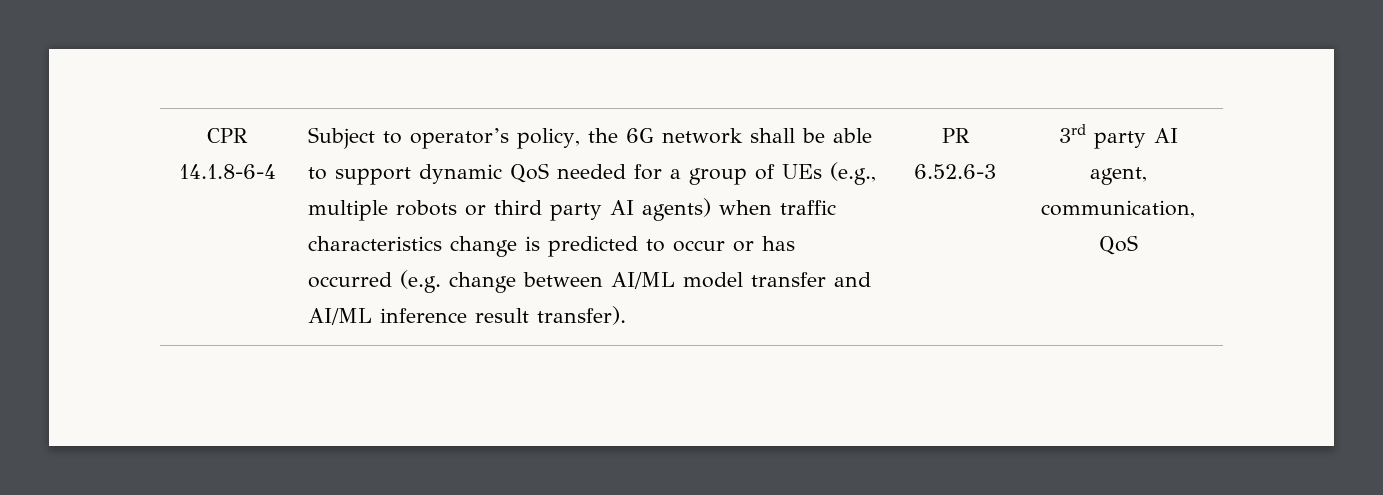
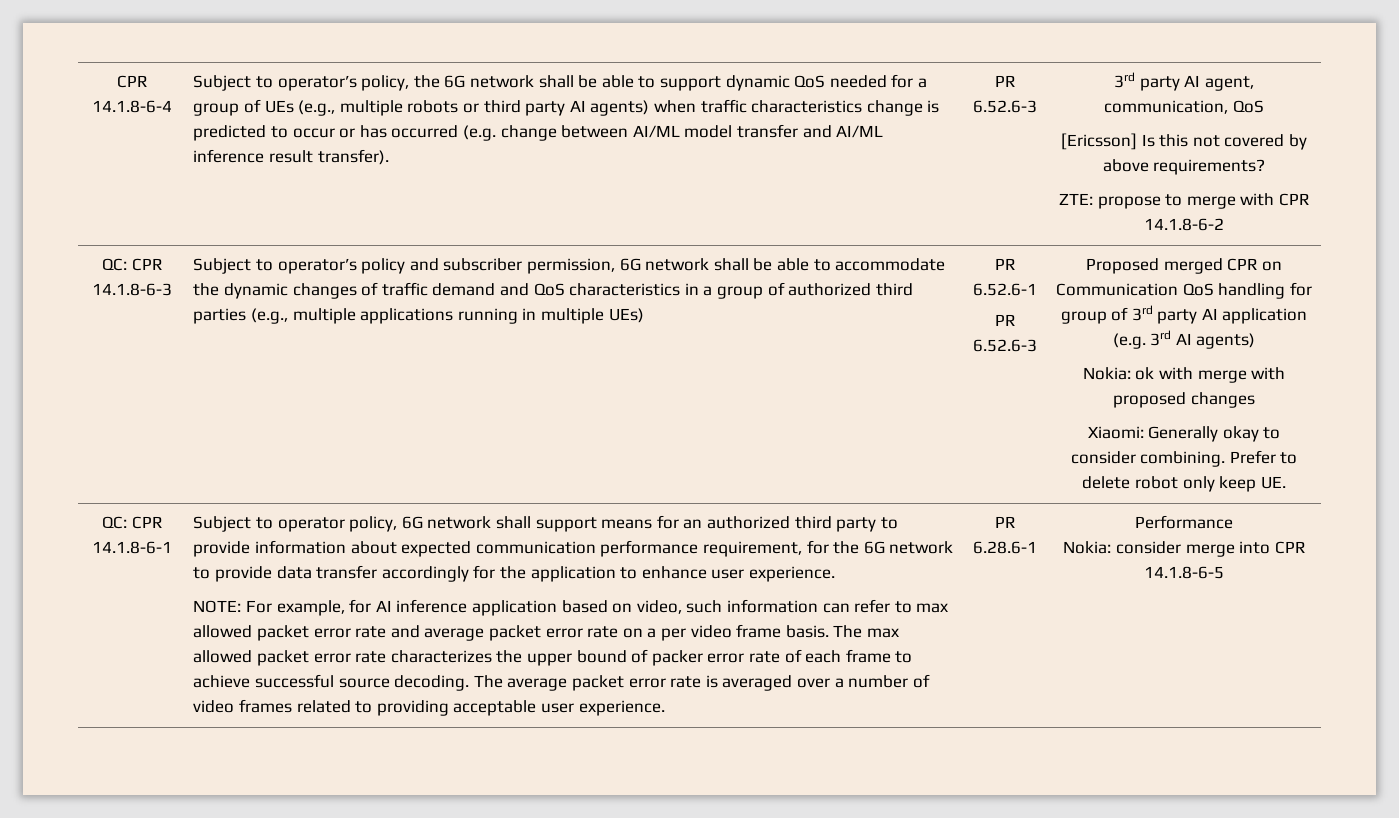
+ [Ericsson] Is this not covered by above requirements?
+ ZTE: propose to merge with CPR 14.1.8-6-2
+ QC: CPR 14.1.8-6-3 | Subject to operator’s policy and subscriber permission, 6G network shall be able to accommodate the dynamic changes of traffic demand and QoS characteristics in a group of authorized third parties (e.g., multiple applications running in multiple UEs) | PR 6.52.6-1
+ PR 6.52.6-3 | Proposed merged CPR on Communication QoS handling for group of 3rd party AI application (e.g. 3rd AI agents)
+ Nokia: ok with merge with proposed changes
+ Xiaomi: Generally okay to consider combining. Prefer to delete robot only keep UE.
+ QC: CPR 14.1.8-6-1 | Subject to operator policy, 6G network shall support means for an authorized third party to provide information about expected communication performance requirement, for the 6G network to provide data transfer accordingly for the application to enhance user experience.
+ NOTE: For example, for AI inference application based on video, such information can refer to max allowed packet error rate and average packet error rate on a per video frame basis. The max allowed packet error rate characterizes the upper bound of packer error rate of each frame to achieve successful source decoding. The average packet error rate is averaged over a number of video frames related to providing acceptable user experience. | PR 6.28.6-1 | Performance
+ Nokia: consider merge into CPR 14.1.8-6-5

